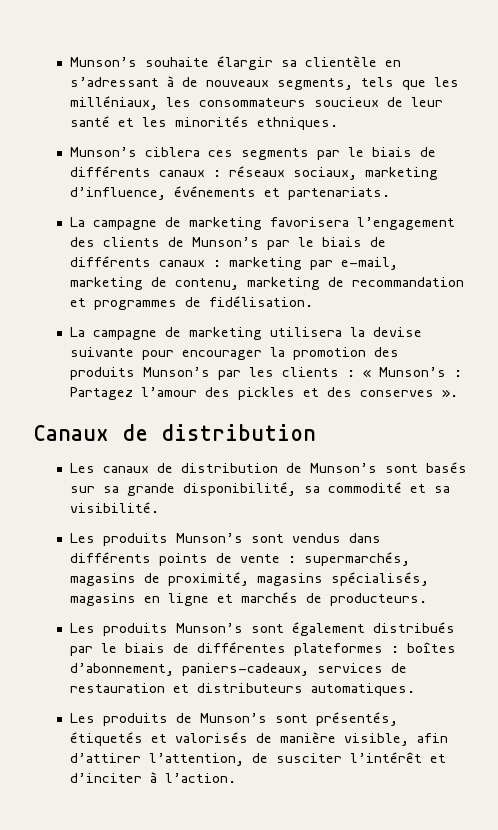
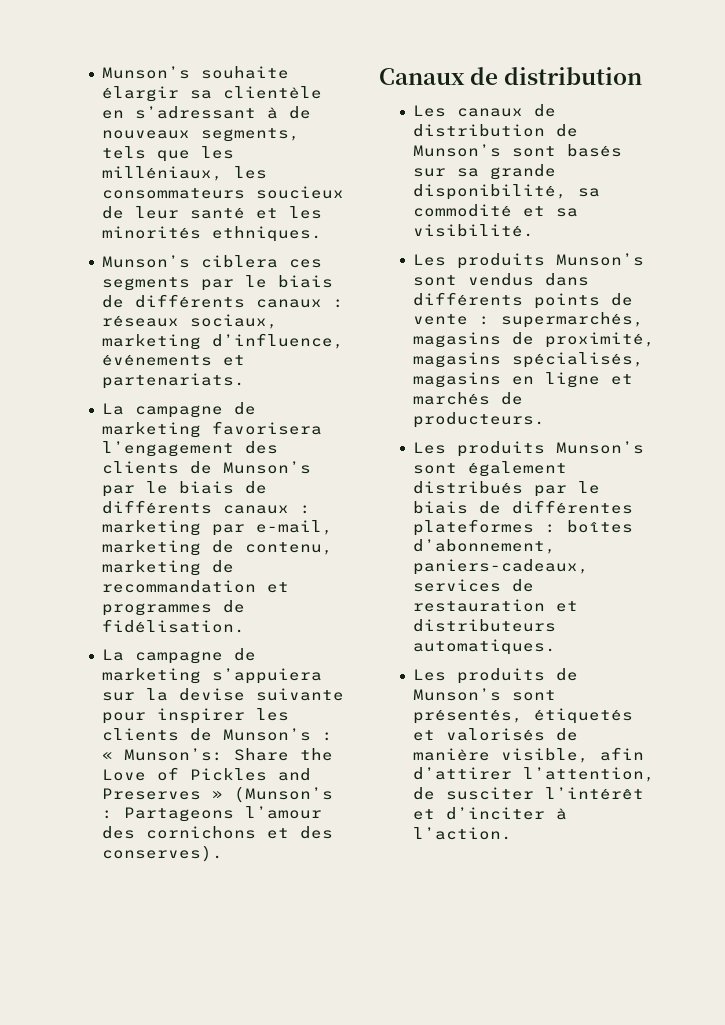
- La campagne de marketing utilisera la devise suivante pour encourager la promotion des produits Munson’s par les clients : « Munson’s : Partagez l’amour des pickles et des conserves ».
+ La campagne de marketing s’appuiera sur la devise suivante pour inspirer les clients de Munson’s : « Munson’s: Share the Love of Pickles and Preserves » (Munson’s : Partageons l’amour des cornichons et des conserves).

